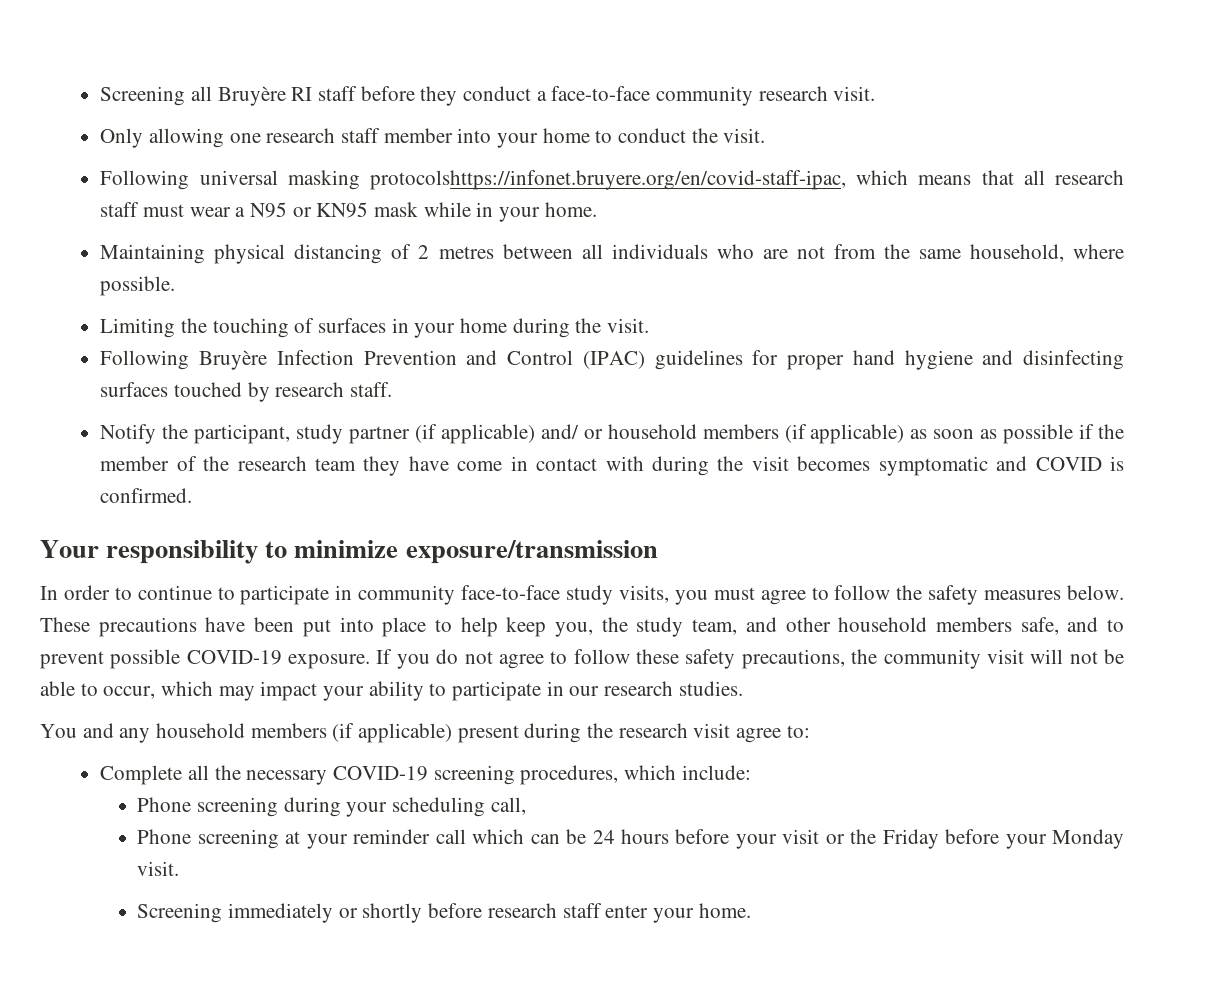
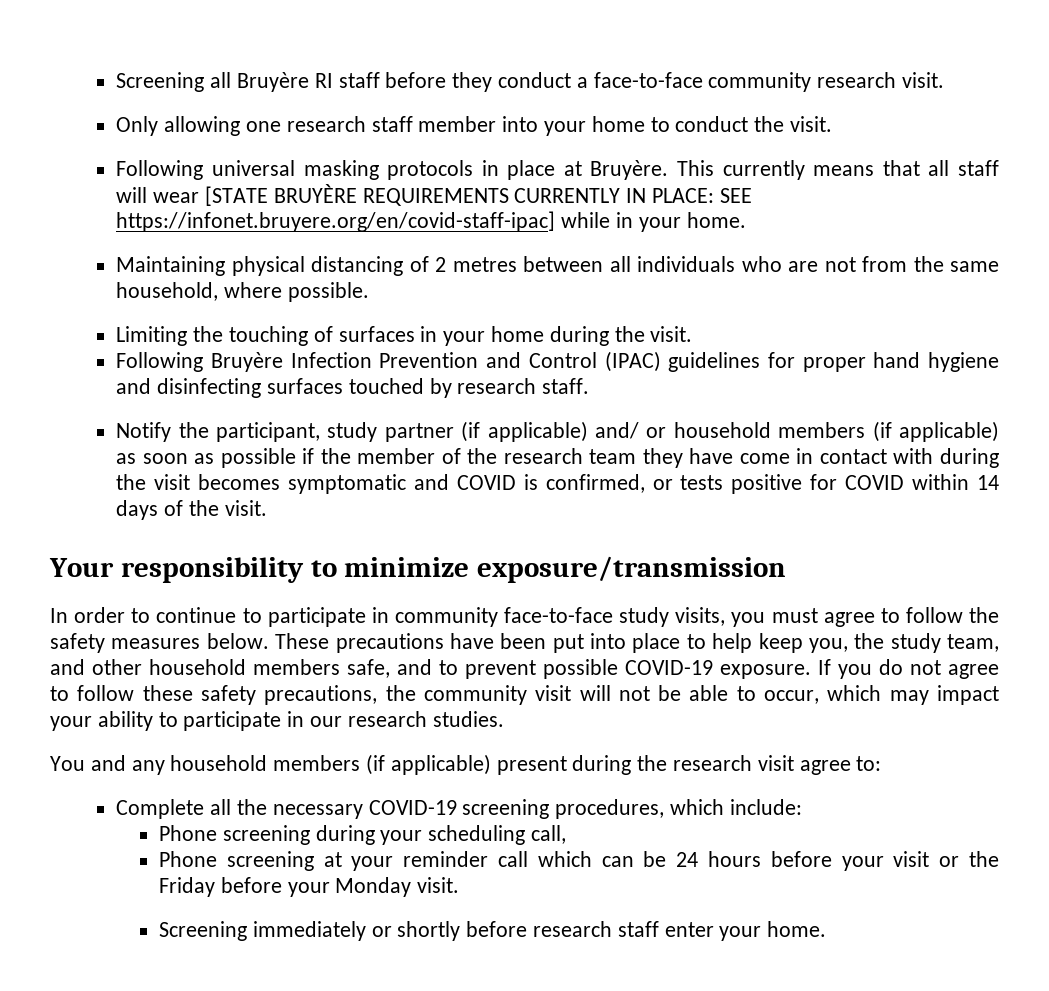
- Following universal masking protocolshttps://infonet.bruyere.org/en/covid-staff-ipac, which means that all research staff must wear a N95 or KN95 mask while in your home.
+ Following universal masking protocols in place at Bruyère. This currently means that all staff will wear [STATE BRUYÈRE REQUIREMENTS CURRENTLY IN PLACE: SEE https://infonet.bruyere.org/en/covid-staff-ipac] while in your home.
- Notify the participant, study partner (if applicable) and/ or household members (if applicable) as soon as possible if the member of the research team they have come in contact with during the visit becomes symptomatic and COVID is confirmed.
+ Notify the participant, study partner (if applicable) and/ or household members (if applicable) as soon as possible if the member of the research team they have come in contact with during the visit becomes symptomatic and COVID is confirmed, or tests positive for COVID within 14 days of the visit.

